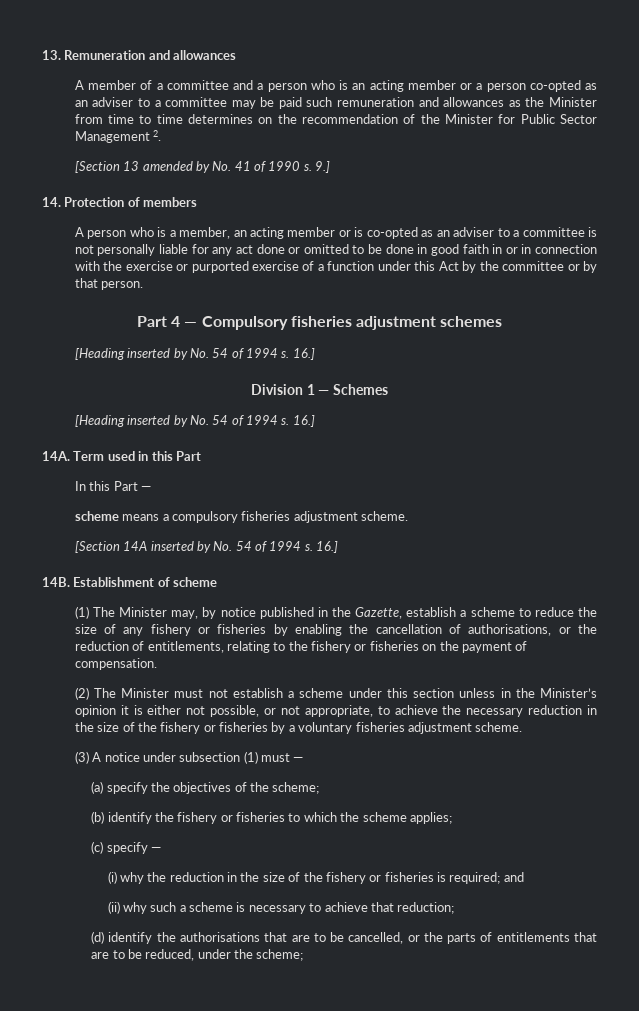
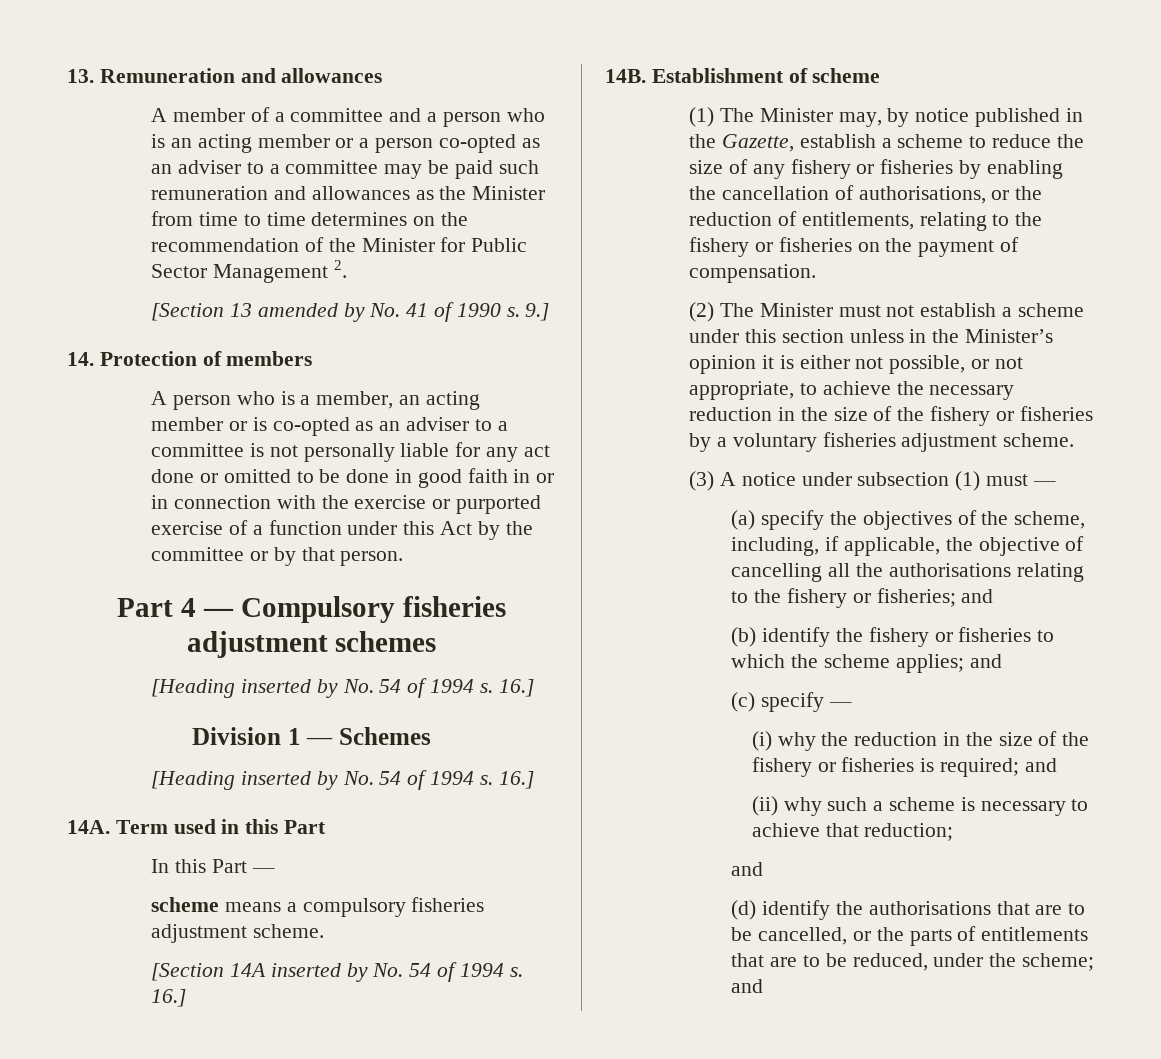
- (a) specify the objectives of the scheme;
+ (a) specify the objectives of the scheme, including, if applicable, the objective of cancelling all the authorisations relating to the fishery or fisheries; and
- (b) identify the fishery or fisheries to which the scheme applies;
+ (b) identify the fishery or fisheries to which the scheme applies; and
  (ii) why such a scheme is necessary to achieve that reduction;
+ and
- (d) identify the authorisations that are to be cancelled, or the parts of entitlements that are to be reduced, under the scheme;
+ (d) identify the authorisations that are to be cancelled, or the parts of entitlements that are to be reduced, under the scheme; and

